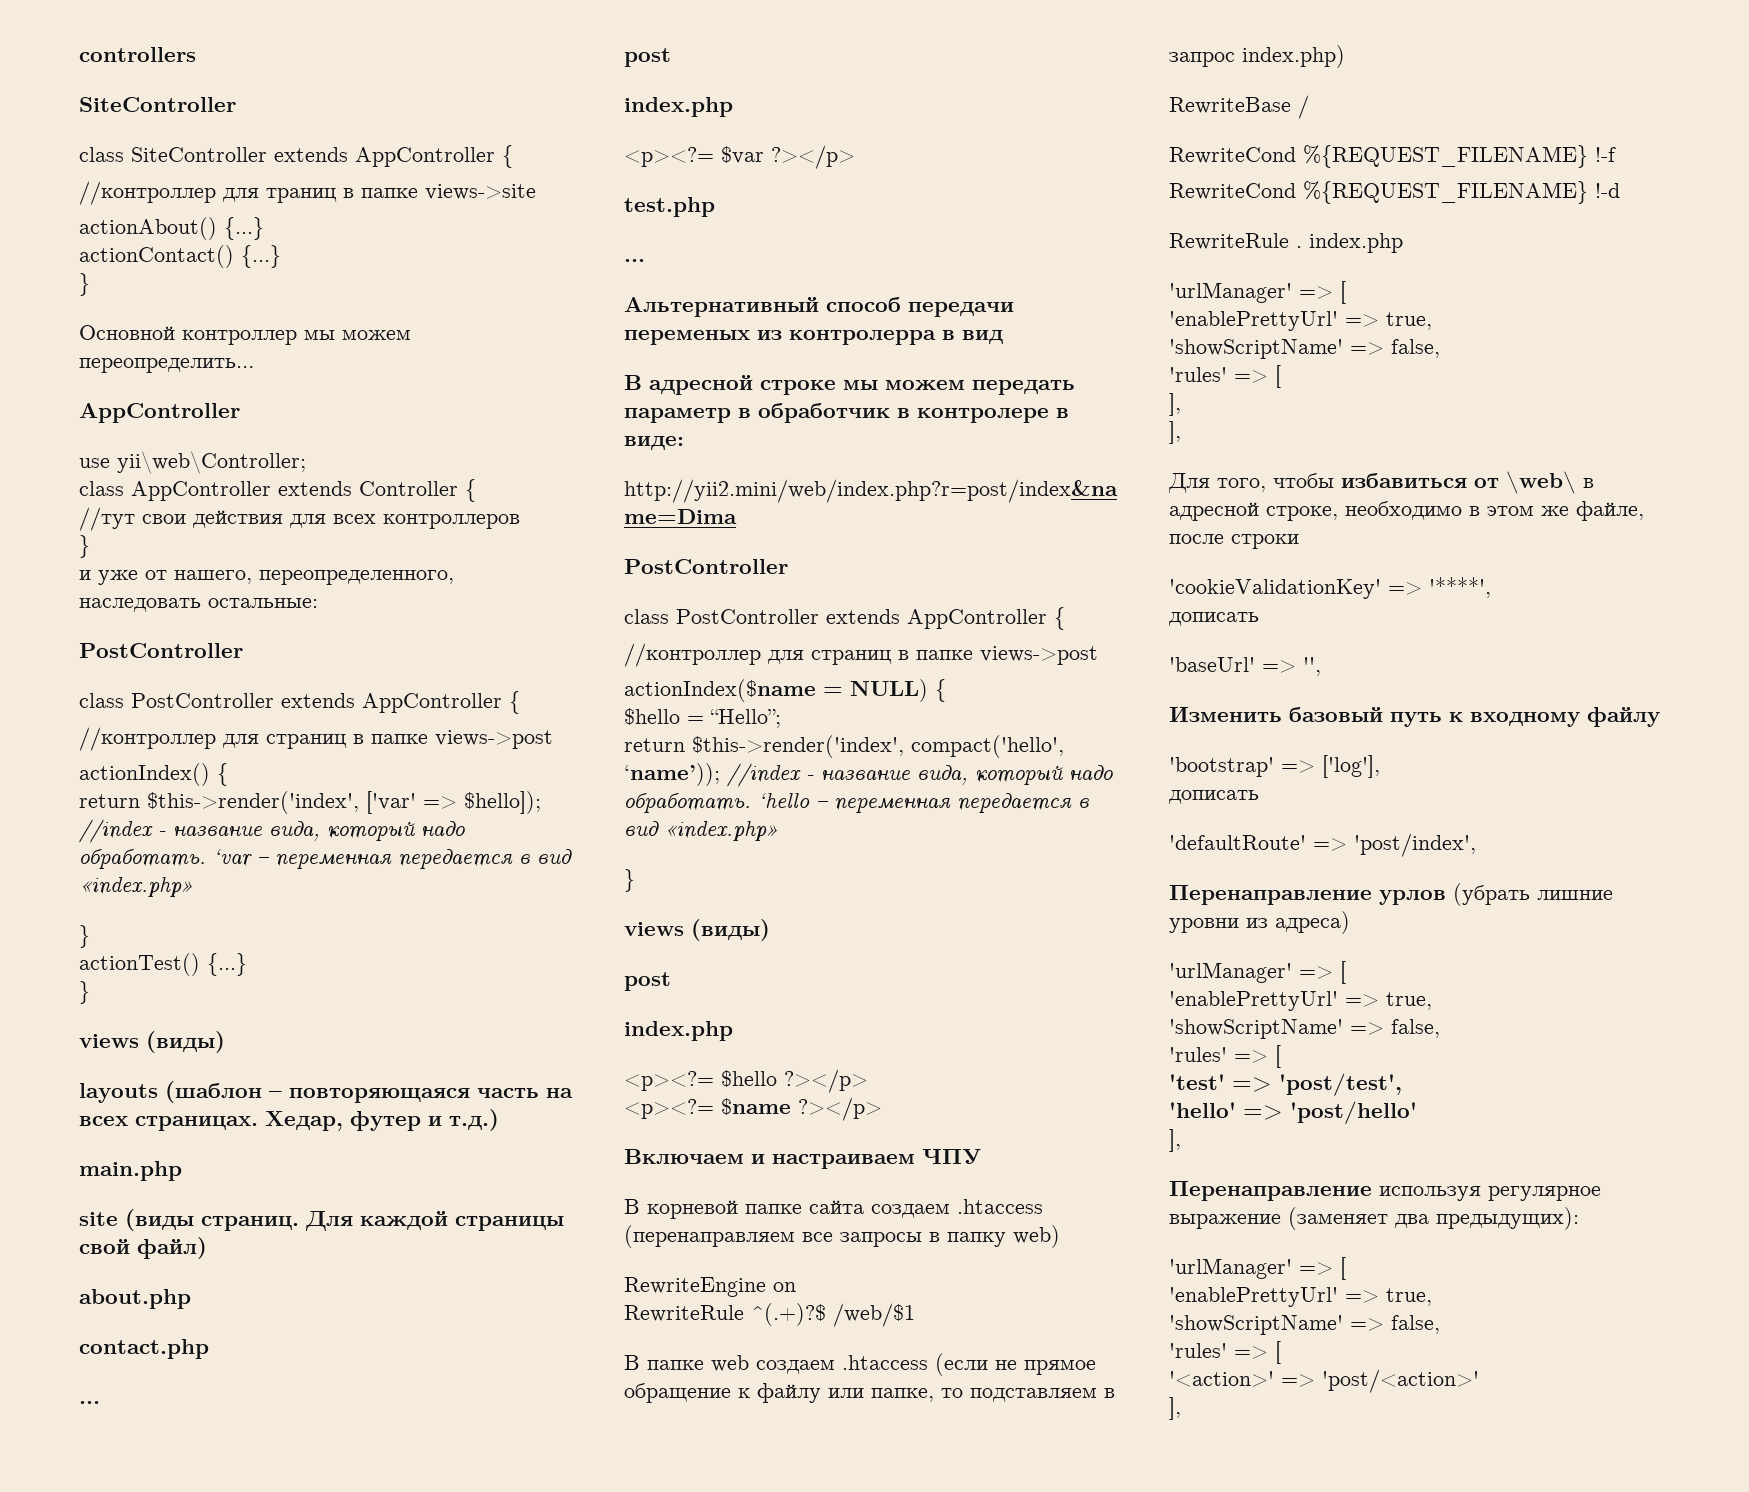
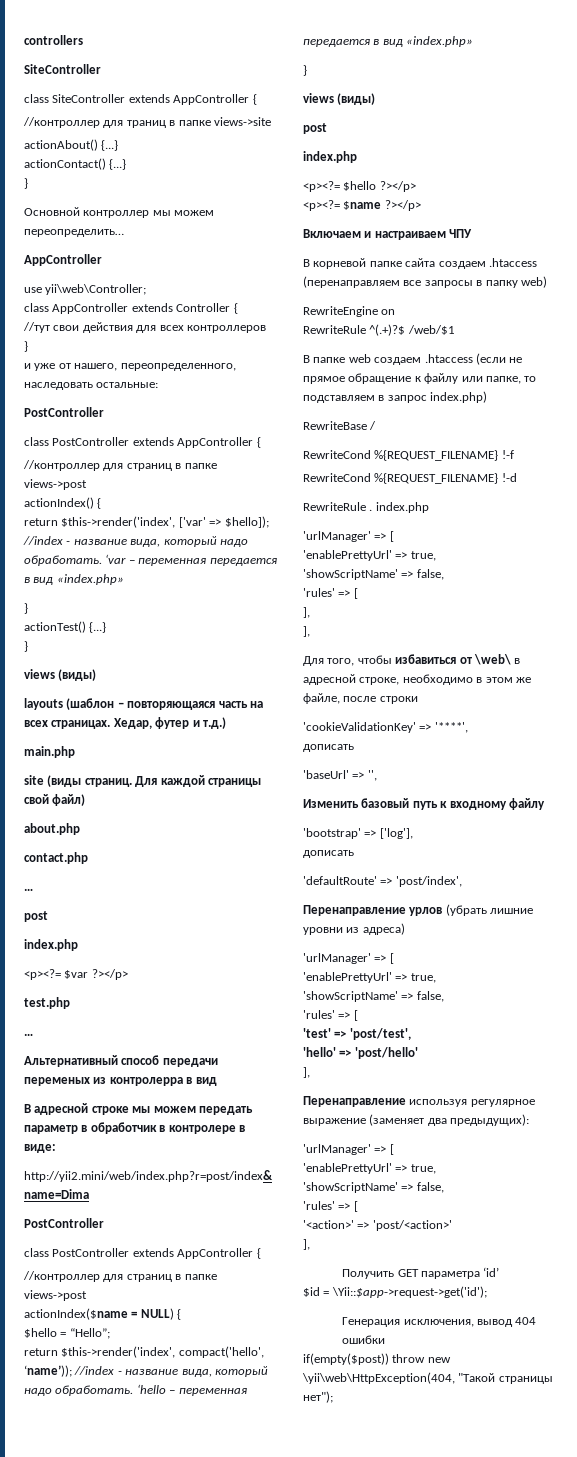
+ Получить GET параметра ‘id’
+ $id = \Yii::$app->request->get('id');
+ Генерация исключения, вывод 404 ошибки
+ if(empty($post)) throw new \yii\web\HttpException(404, "Такой страницы нет");

